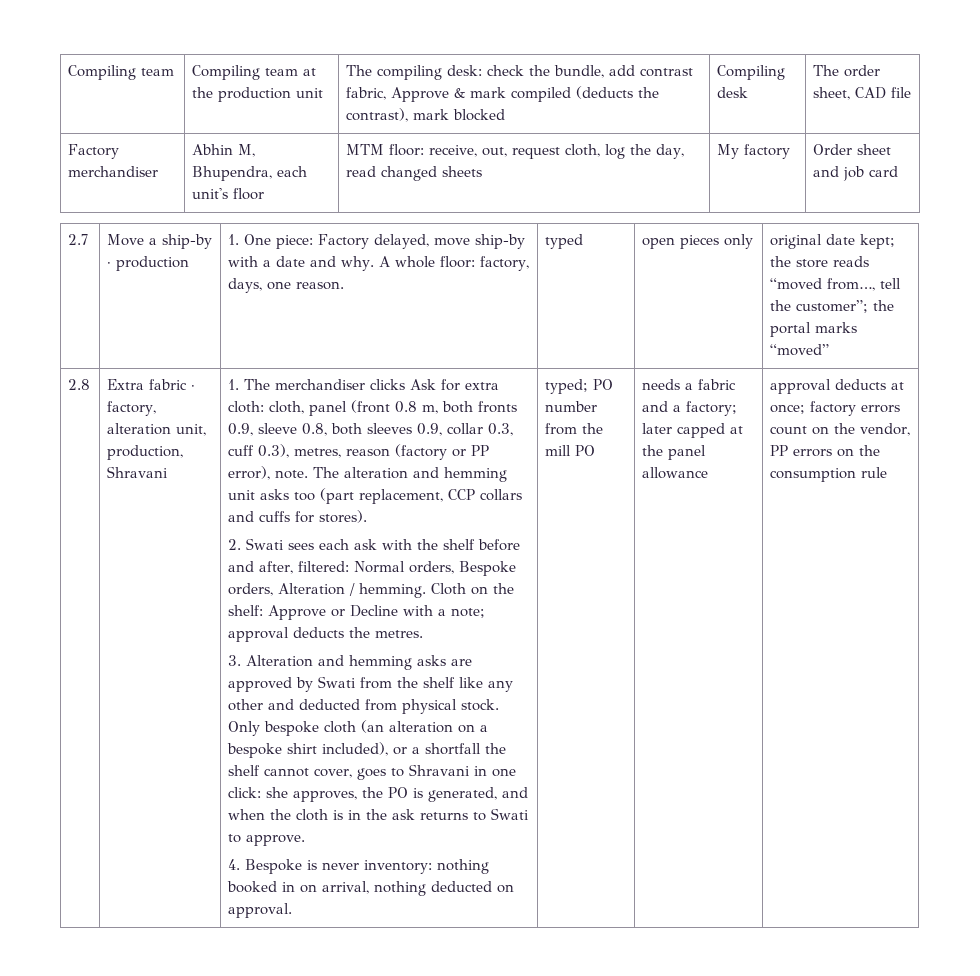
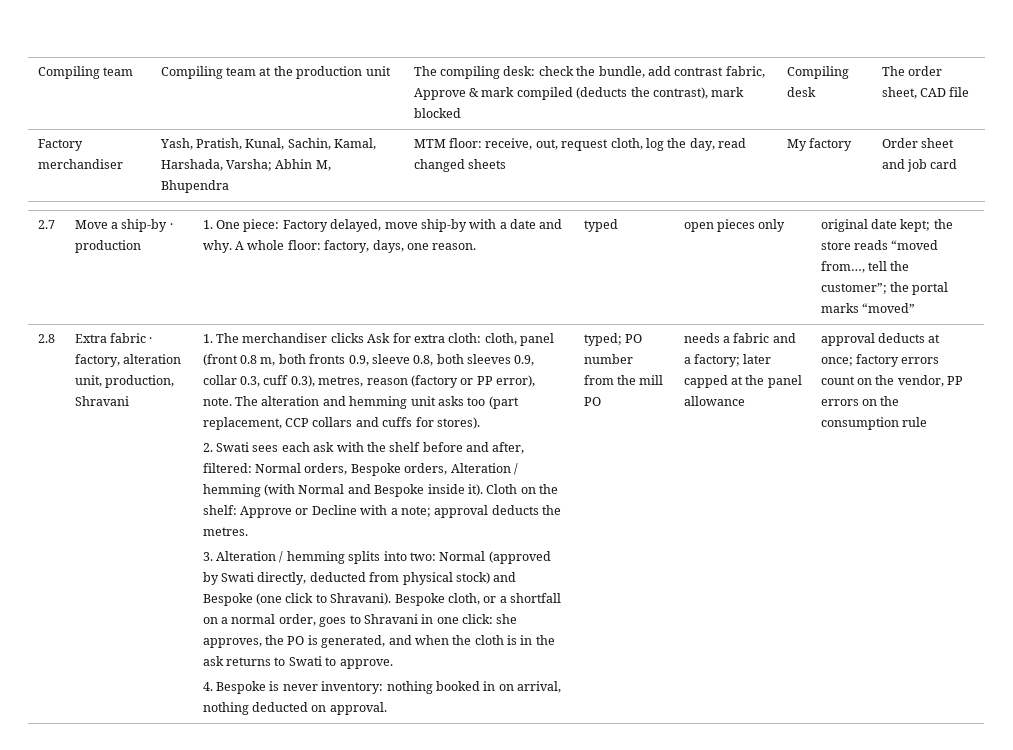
- Factory merchandiser | Abhin M, Bhupendra, each unit's floor | MTM floor: receive, out, request cloth, log the day, read changed sheets | My factory | Order sheet and job card
+ Factory merchandiser | Yash, Pratish, Kunal, Sachin, Kamal, Harshada, Varsha; Abhin M, Bhupendra | MTM floor: receive, out, request cloth, log the day, read changed sheets | My factory | Order sheet and job card
- 2. Swati sees each ask with the shelf before and after, filtered: Normal orders, Bespoke orders, Alteration / hemming.
+ 2. Swati sees each ask with the shelf before and after, filtered: Normal orders, Bespoke orders, Alteration / hemming (with Normal and Bespoke inside it).
- 3. Alteration and hemming asks are approved by Swati from the shelf like any other and deducted from physical stock. Only bespoke cloth (an alteration on a bespoke shirt included), or a shortfall the shelf cannot cover, goes to Shravani in one click: she approves, the PO is generated, and when the cloth is in the ask returns to Swati to approve.
+ 3. Alteration / hemming splits into two: Normal (approved by Swati directly, deducted from physical stock) and Bespoke (one click to Shravani). Bespoke cloth, or a shortfall on a normal order, goes to Shravani in one click: she approves, the PO is generated, and when the cloth is in the ask returns to Swati to approve.

